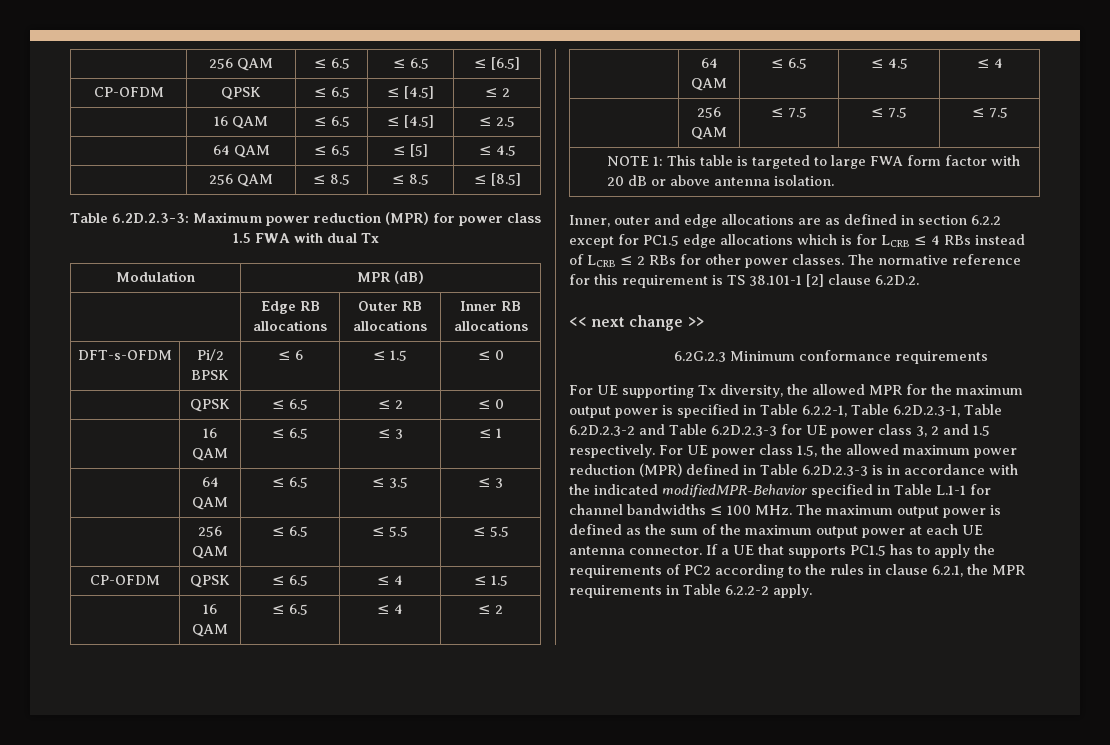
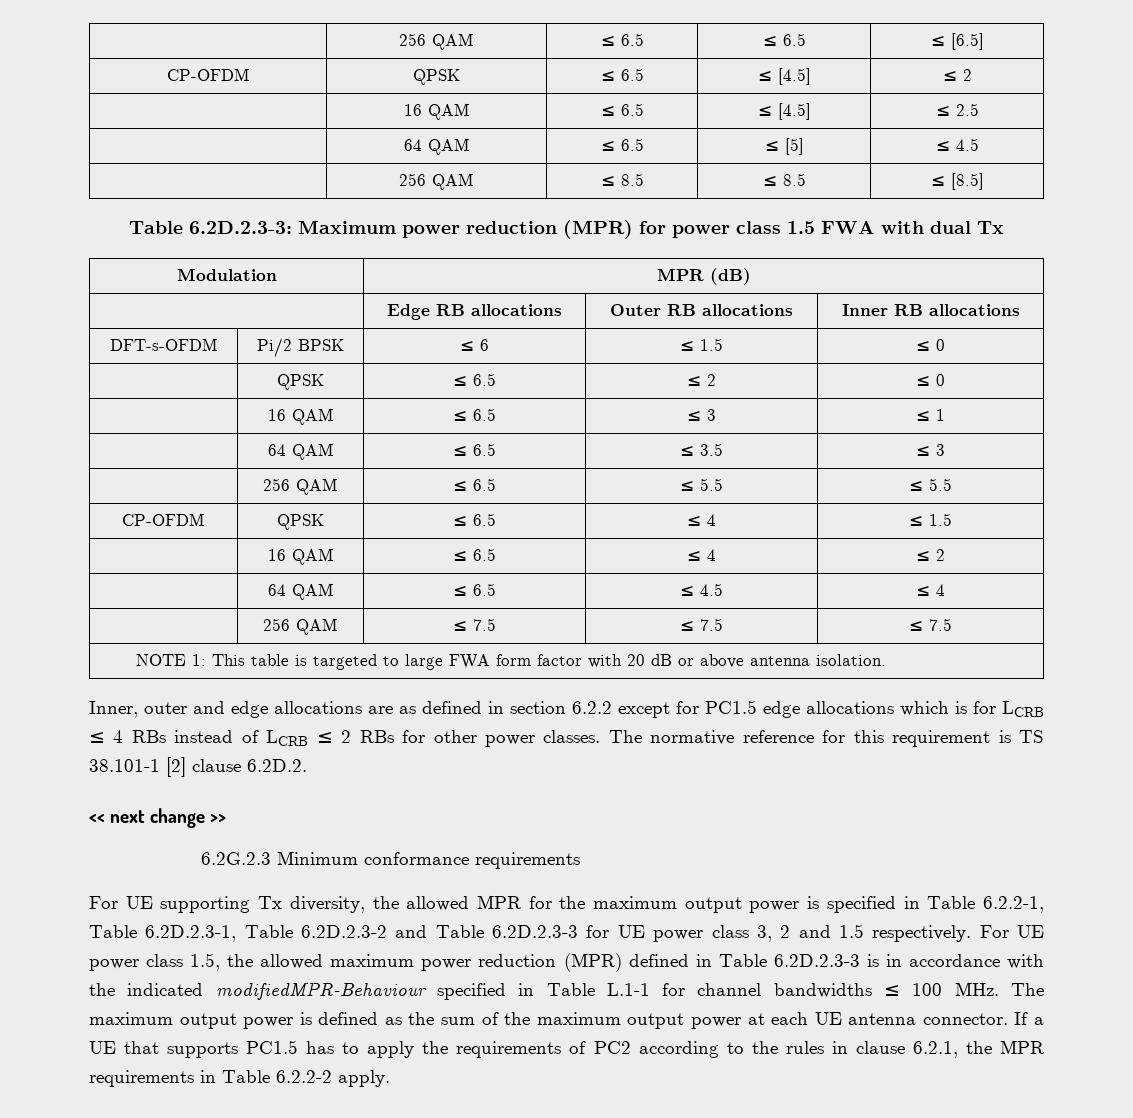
- For UE power class 1.5, the allowed maximum power reduction (MPR) defined in Table 6.2D.2.3-3 is in accordance with the indicated modifiedMPR-Behavior specified in Table L.1-1 for channel bandwidths ≤ 100 MHz. The maximum output power is defined as the sum of the maximum output power at each UE antenna connector.
+ For UE power class 1.5, the allowed maximum power reduction (MPR) defined in Table 6.2D.2.3-3 is in accordance with the indicated modifiedMPR-Behaviour specified in Table L.1-1 for channel bandwidths ≤ 100 MHz. The maximum output power is defined as the sum of the maximum output power at each UE antenna connector.

